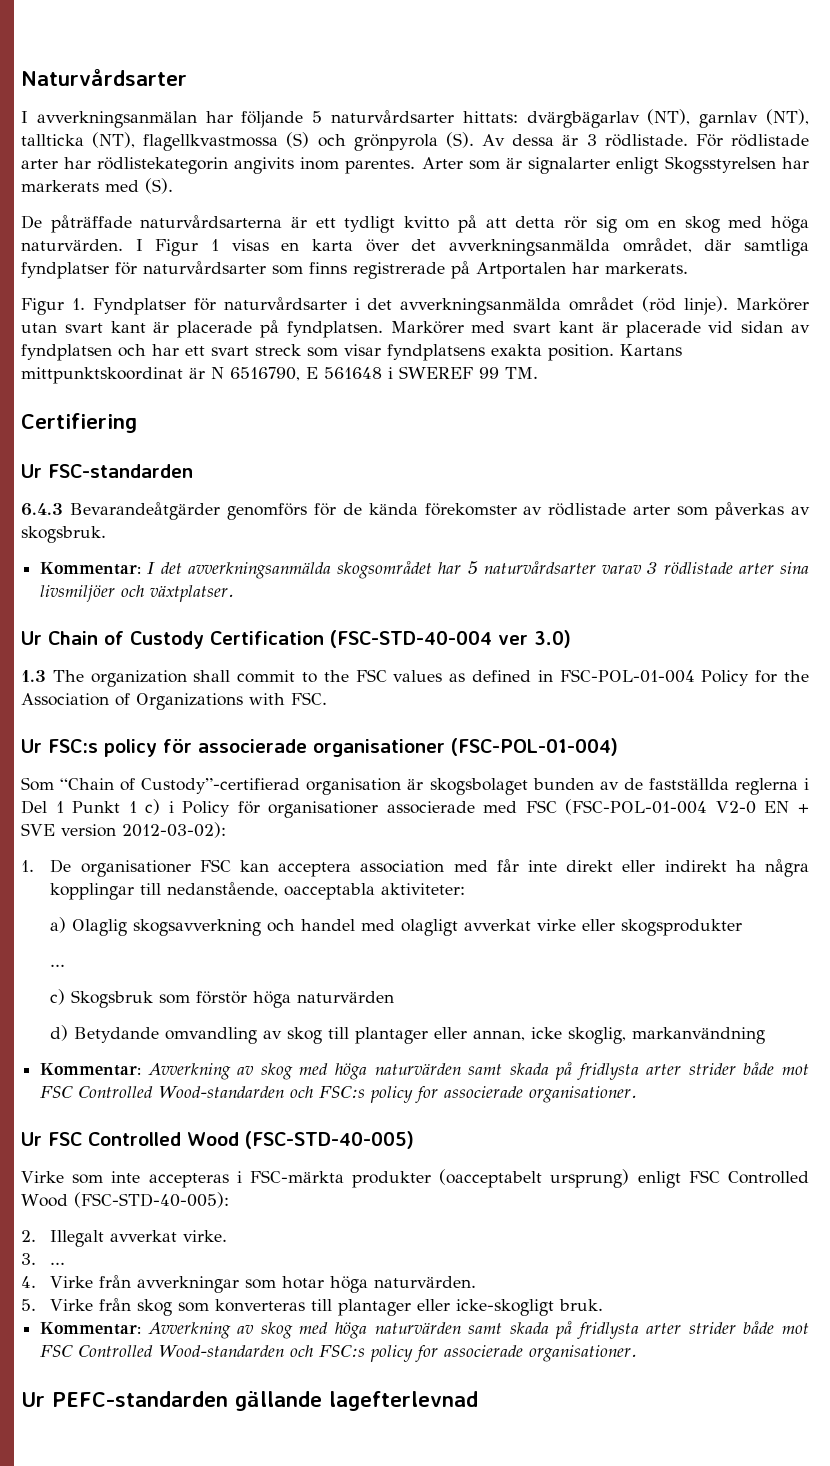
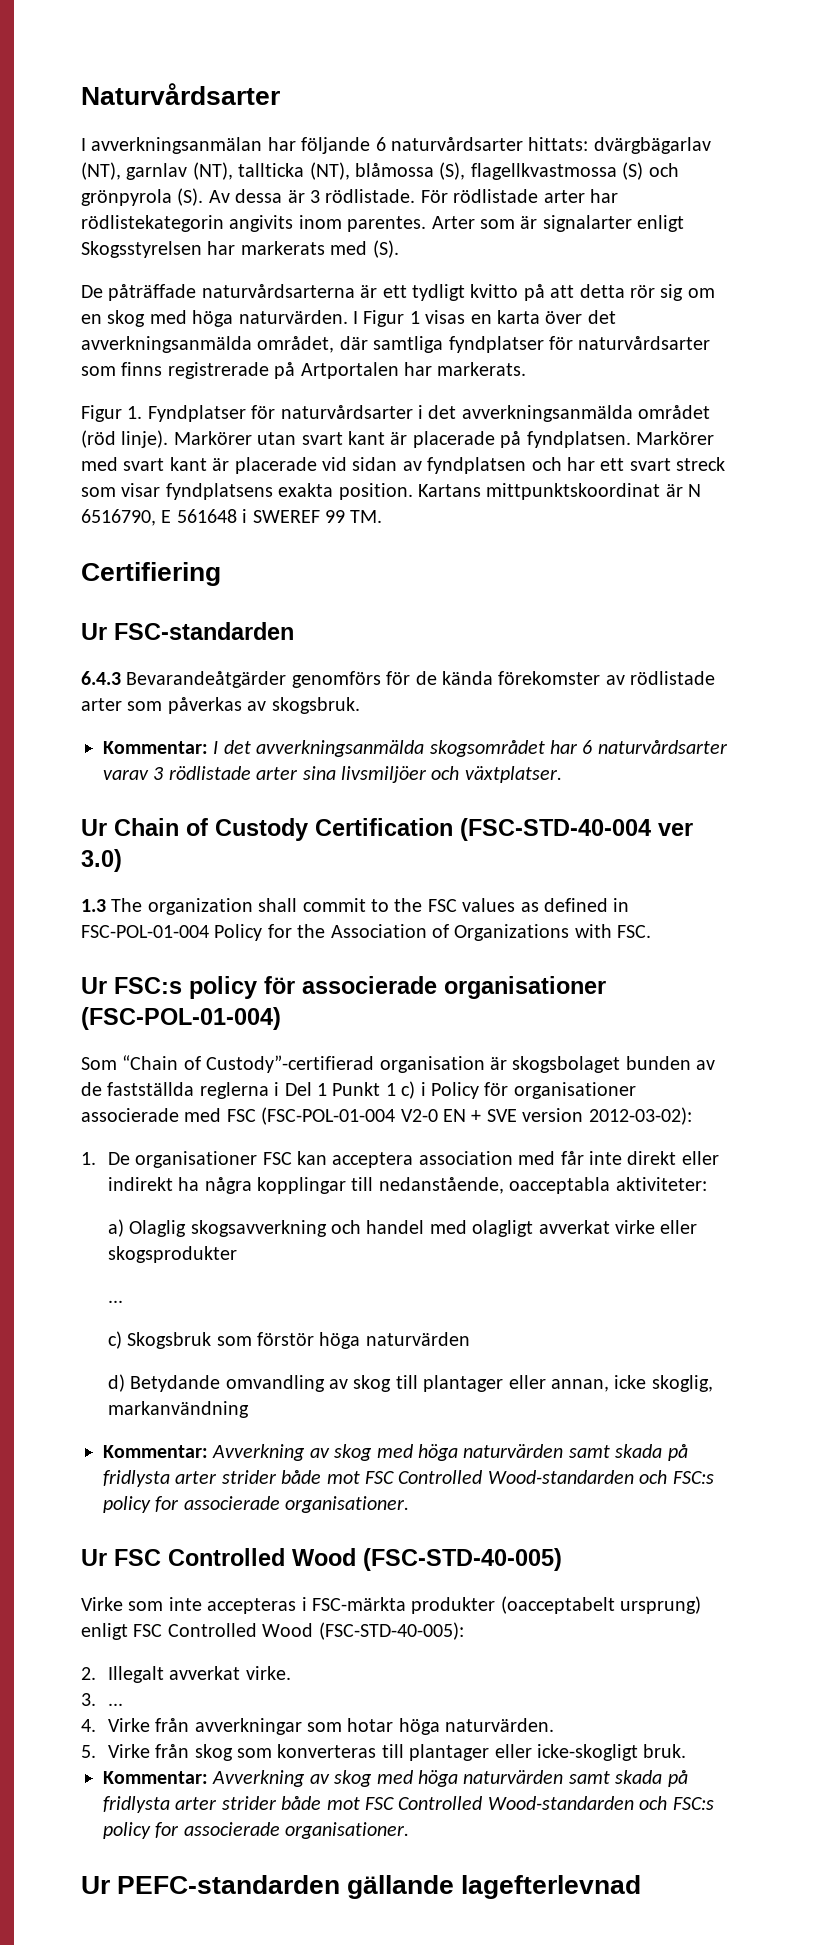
- I avverkningsanmälan har följande 5 naturvårdsarter hittats: dvärgbägarlav (NT), garnlav (NT), tallticka (NT), flagellkvastmossa (S) och grönpyrola (S). Av dessa är 3 rödlistade.
+ I avverkningsanmälan har följande 6 naturvårdsarter hittats: dvärgbägarlav (NT), garnlav (NT), tallticka (NT), blåmossa (S), flagellkvastmossa (S) och grönpyrola (S). Av dessa är 3 rödlistade.
- Kommentar: I det avverkningsanmälda skogsområdet har 5 naturvårdsarter varav 3 rödlistade arter sina livsmiljöer och växtplatser.
+ Kommentar: I det avverkningsanmälda skogsområdet har 6 naturvårdsarter varav 3 rödlistade arter sina livsmiljöer och växtplatser.

